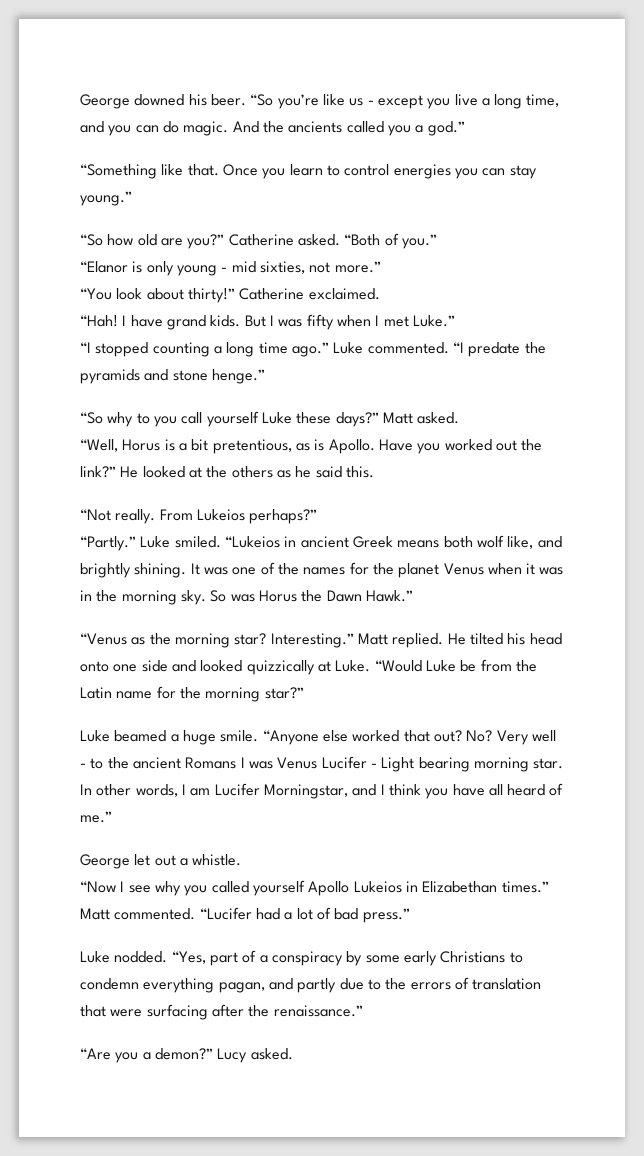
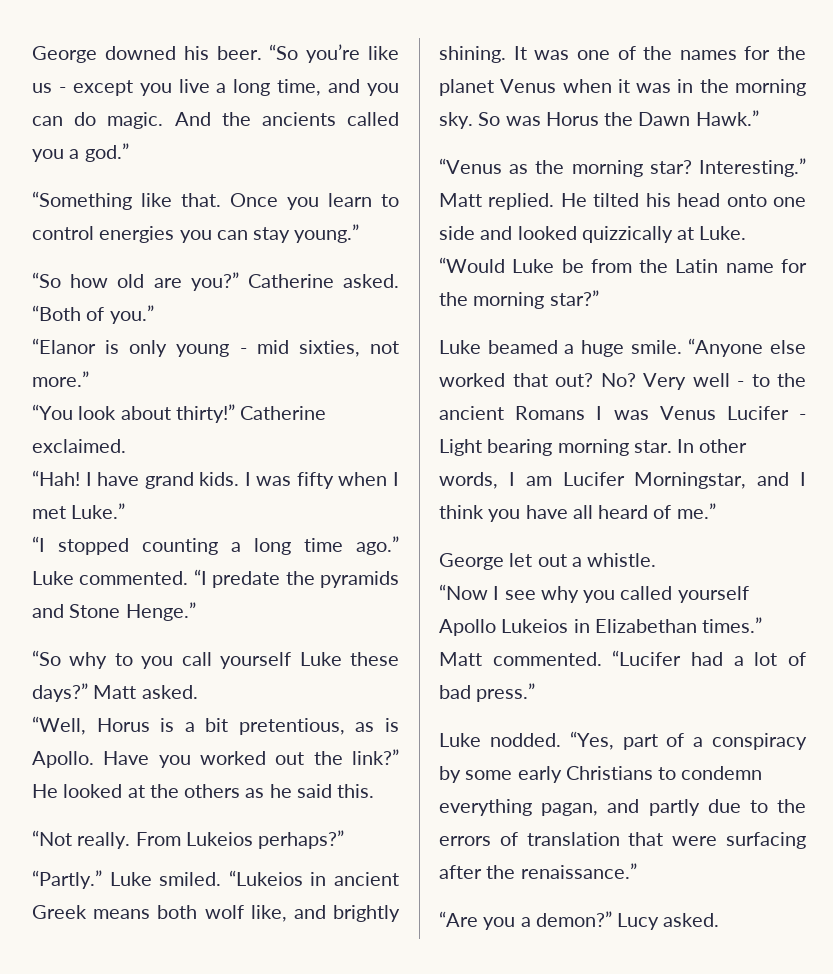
- But I was fifty when I met Luke.”
+ I was fifty when I met Luke.”
- “I predate the pyramids and stone henge.”
+ “I predate the pyramids and Stone Henge.”

